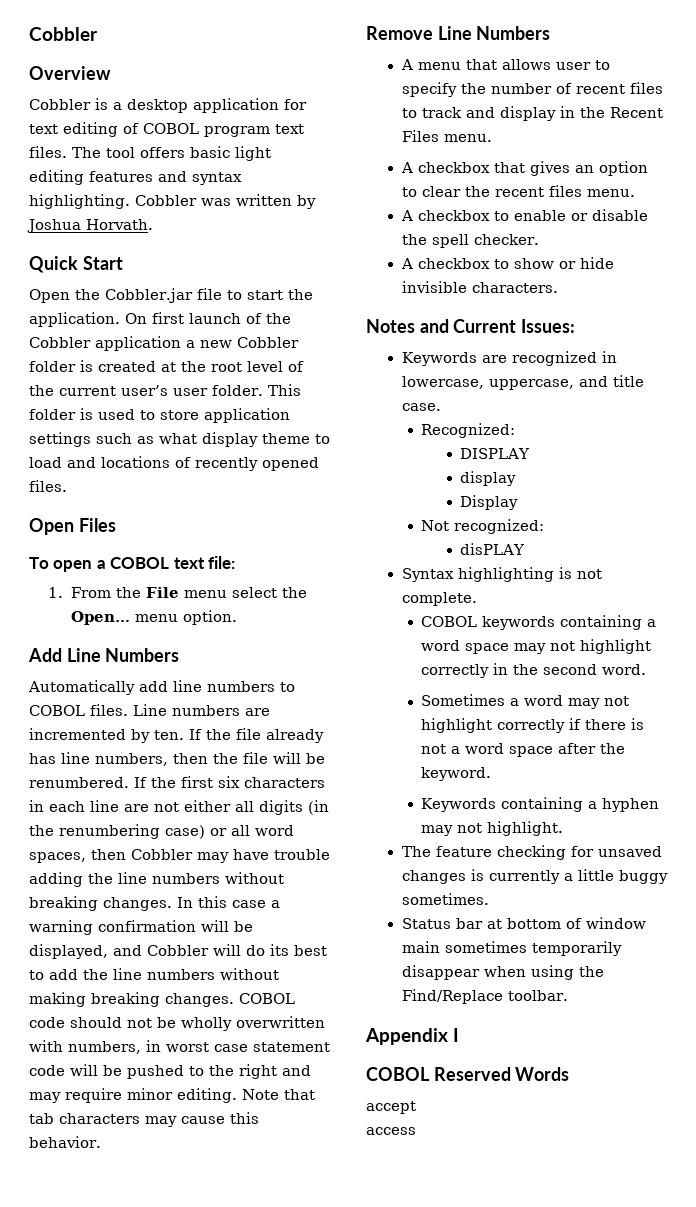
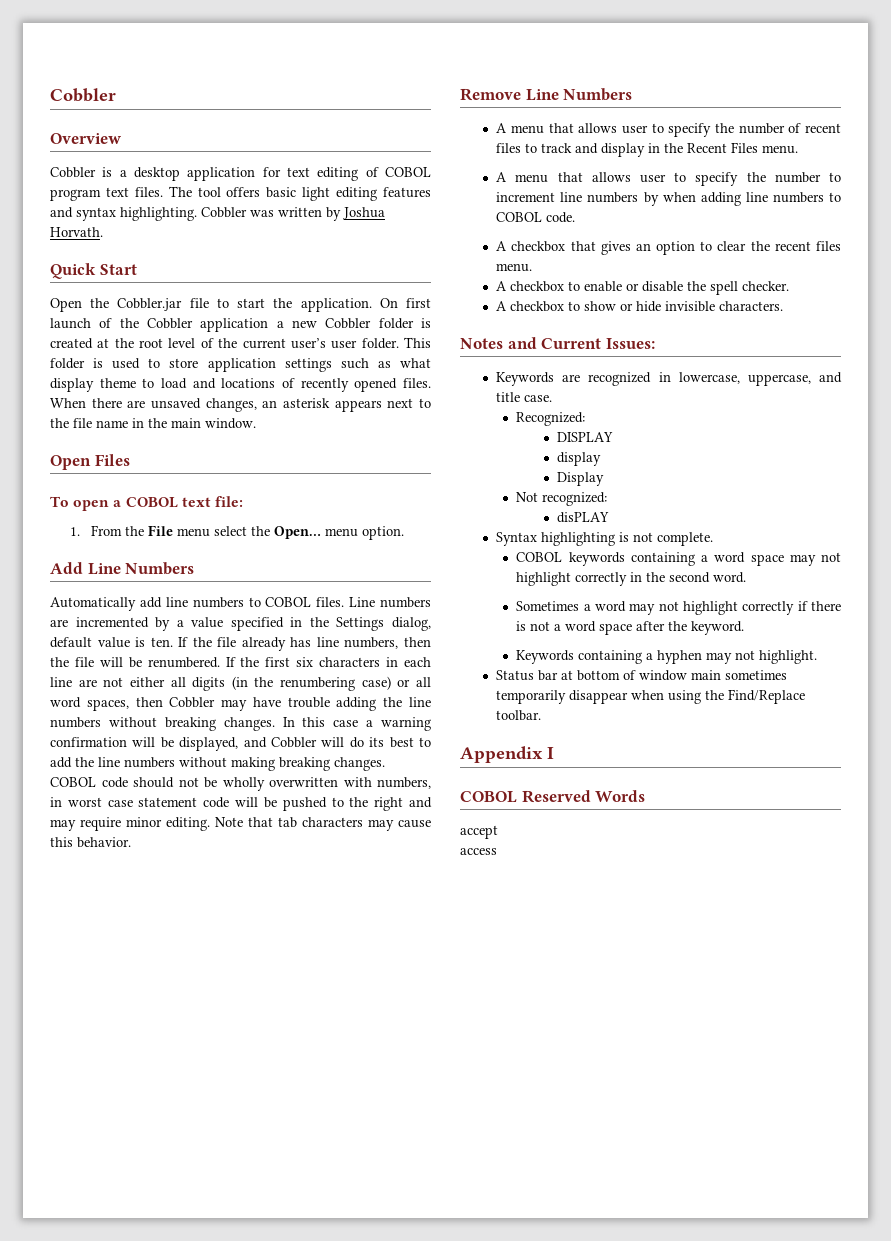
+ When there are unsaved changes, an asterisk appears next to the file name in the main window.
- Line numbers are incremented by ten.
+ Line numbers are incremented by a value specified in the Settings dialog, default value is ten.
+ A menu that allows user to specify the number to increment line numbers by when adding line numbers to COBOL code.
- The feature checking for unsaved changes is currently a little buggy sometimes.

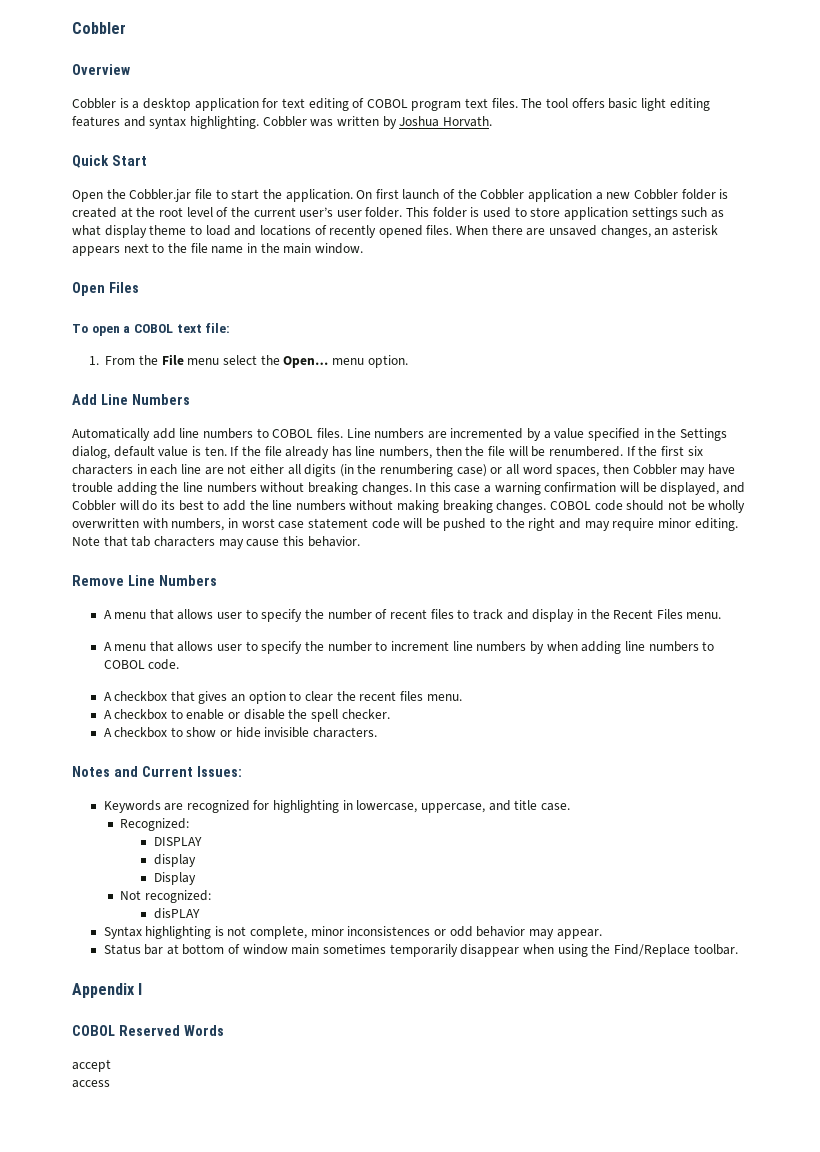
- Keywords are recognized in lowercase, uppercase, and title case.
+ Keywords are recognized for highlighting in lowercase, uppercase, and title case.
- Syntax highlighting is not complete.
- COBOL keywords containing a word space may not highlight correctly in the second word.
- Sometimes a word may not highlight correctly if there is not a word space after the keyword.
- Keywords containing a hyphen may not highlight.
+ Syntax highlighting is not complete, minor inconsistences or odd behavior may appear.

